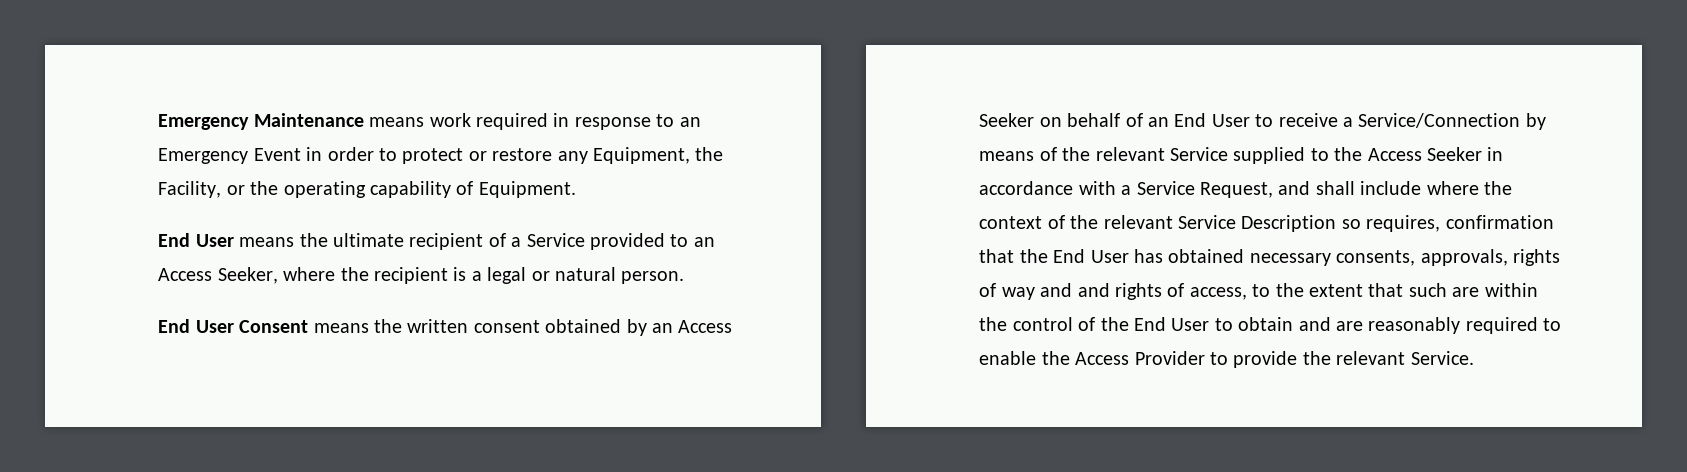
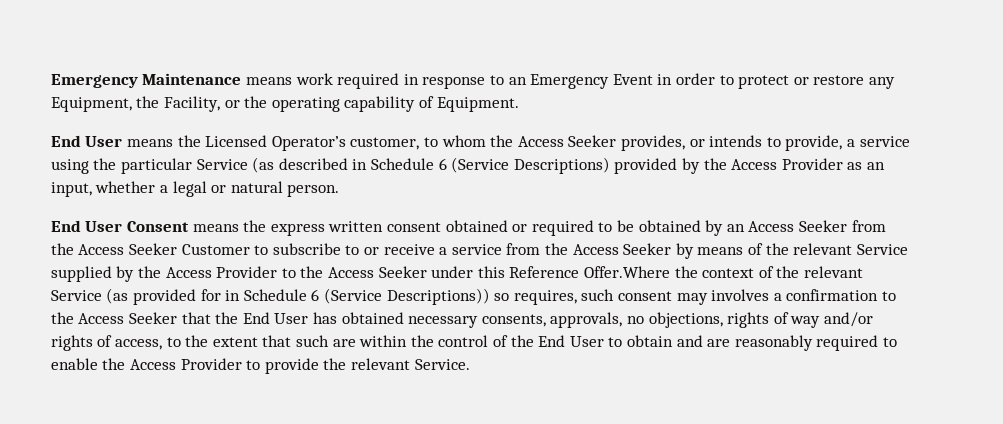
- End User means the ultimate recipient of a Service provided to an Access Seeker, where the recipient is a legal or natural person.
+ End User means the Licensed Operator’s customer, to whom the Access Seeker provides, or intends to provide, a service using the particular Service (as described in Schedule 6 (Service Descriptions) provided by the Access Provider as an input, whether a legal or natural person.
- End User Consent means the written consent obtained by an Access Seeker on behalf of an End User to receive a Service/Connection by means of the relevant Service supplied to the Access Seeker in accordance with a Service Request, and shall include where the context of the relevant Service Description so requires, confirmation that the End User has obtained necessary consents, approvals, rights of way and and rights of access, to the extent that such are within the control of the End User to obtain and are reasonably required to enable the Access Provider to provide the relevant Service.
+ End User Consent means the express written consent obtained or required to be obtained by an Access Seeker from the Access Seeker Customer to subscribe to or receive a service from the Access Seeker by means of the relevant Service supplied by the Access Provider to the Access Seeker under this Reference Offer.Where the context of the relevant Service (as provided for in Schedule 6 (Service Descriptions)) so requires, such consent may involves a confirmation to the Access Seeker that the End User has obtained necessary consents, approvals, no objections, rights of way and/or rights of access, to the extent that such are within the control of the End User to obtain and are reasonably required to enable the Access Provider to provide the relevant Service.

